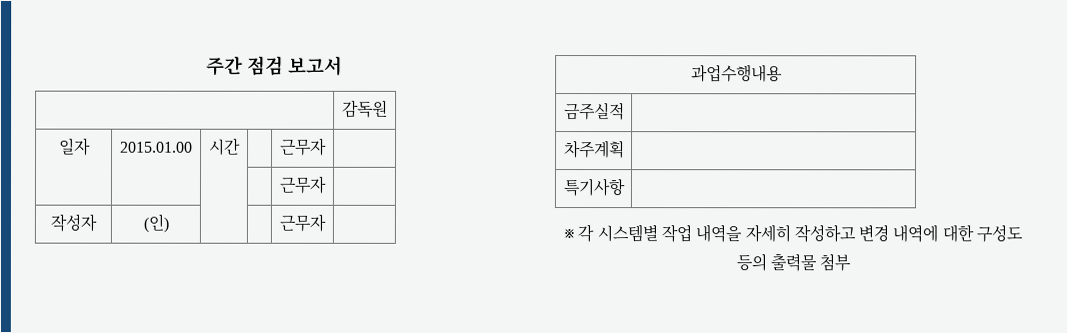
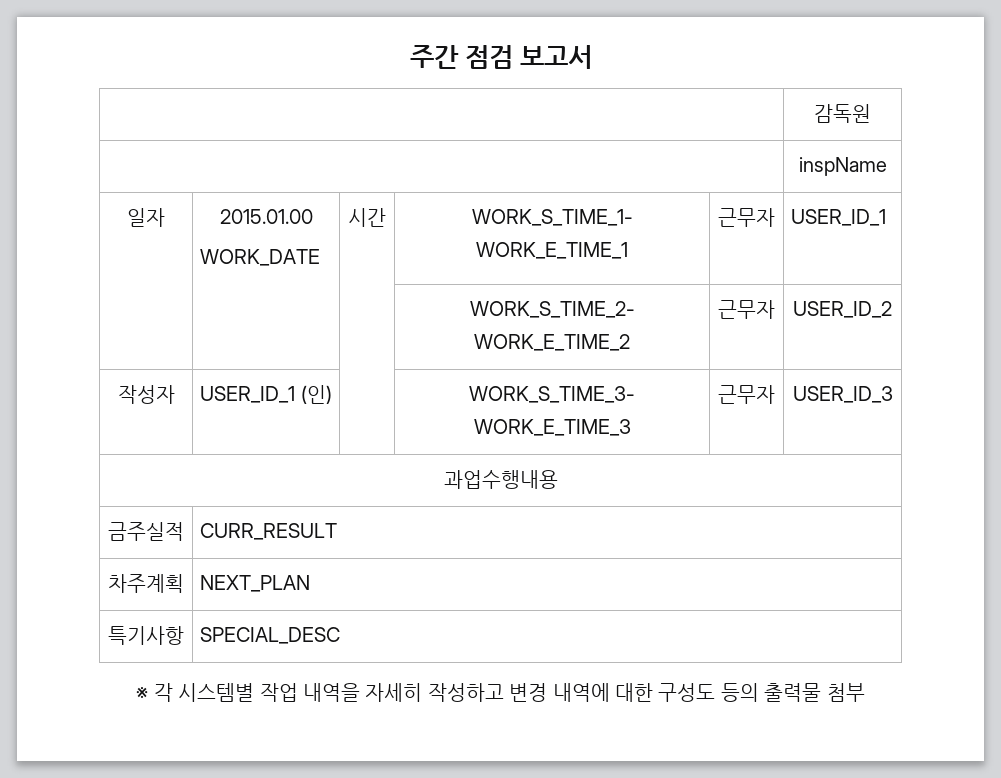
+ | inspName
- 일자 | 2015.01.00 | 시간 | | 근무자 |
- | | | | 근무자 |
+ 일자 | 2015.01.00
+ WORK_DATE | 시간 | WORK_S_TIME_1- WORK_E_TIME_1 | 근무자 | USER_ID_1
+ | | | WORK_S_TIME_2- WORK_E_TIME_2 | 근무자 | USER_ID_2
- 작성자 | (인) | | | 근무자 |
+ 작성자 | USER_ID_1 (인) | | WORK_S_TIME_3- WORK_E_TIME_3 | 근무자 | USER_ID_3
- 금주실적 |
+ 금주실적 | CURR_RESULT
- 차주계획 |
+ 차주계획 | NEXT_PLAN
- 특기사항 |
+ 특기사항 | SPECIAL_DESC

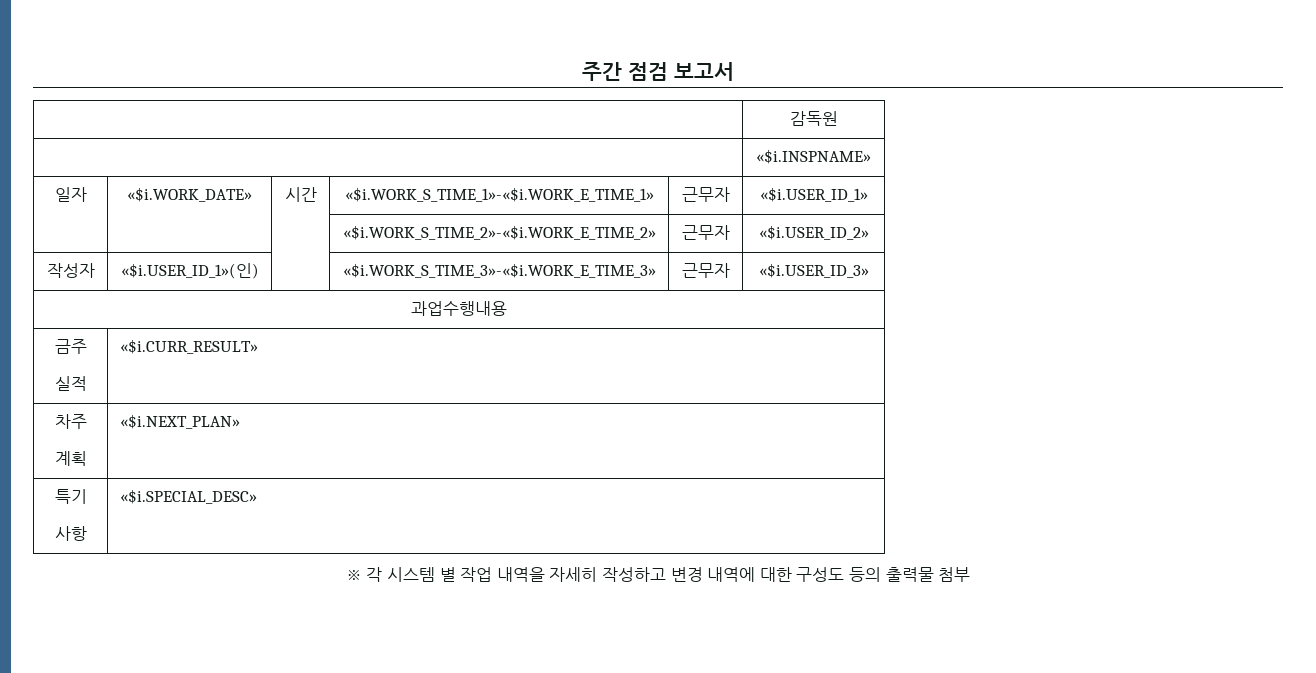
- | inspName
+ | «$i.INSPNAME»
- 일자 | 2015.01.00
- WORK_DATE | 시간 | WORK_S_TIME_1- WORK_E_TIME_1 | 근무자 | USER_ID_1
- | | | WORK_S_TIME_2- WORK_E_TIME_2 | 근무자 | USER_ID_2
+ 일자 | «$i.WORK_DATE» | 시간 | «$i.WORK_S_TIME_1»-«$i.WORK_E_TIME_1» | 근무자 | «$i.USER_ID_1»
+ | | | «$i.WORK_S_TIME_2»-«$i.WORK_E_TIME_2» | 근무자 | «$i.USER_ID_2»
- 작성자 | USER_ID_1 (인) | | WORK_S_TIME_3- WORK_E_TIME_3 | 근무자 | USER_ID_3
+ 작성자 | «$i.USER_ID_1»(인) | | «$i.WORK_S_TIME_3»-«$i.WORK_E_TIME_3» | 근무자 | «$i.USER_ID_3»
- 금주실적 | CURR_RESULT
- 차주계획 | NEXT_PLAN
- 특기사항 | SPECIAL_DESC
+ 금주
+ 실적 | «$i.CURR_RESULT»
+ 차주
+ 계획 | «$i.NEXT_PLAN»
+ 특기
+ 사항 | «$i.SPECIAL_DESC»
- ※ 각 시스템별 작업 내역을 자세히 작성하고 변경 내역에 대한 구성도 등의 출력물 첨부
+ ※ 각 시스템 별 작업 내역을 자세히 작성하고 변경 내역에 대한 구성도 등의 출력물 첨부

